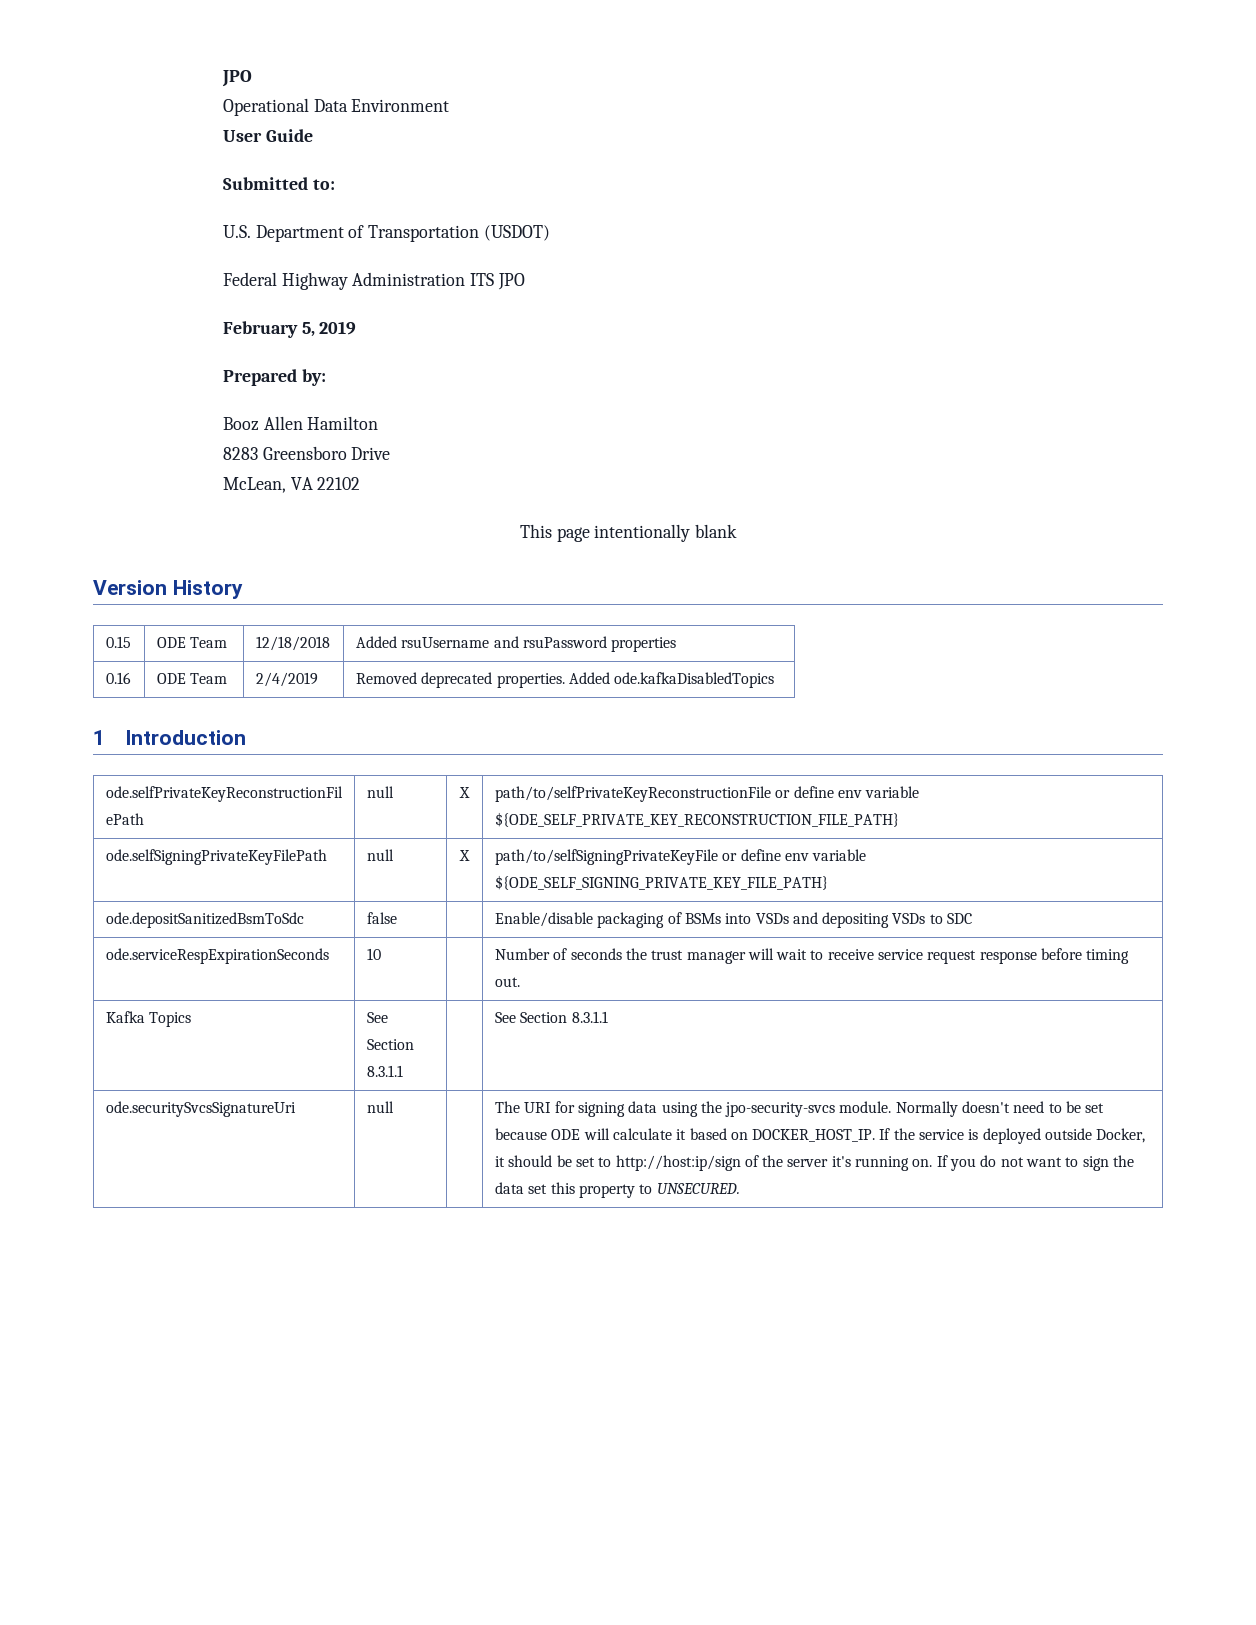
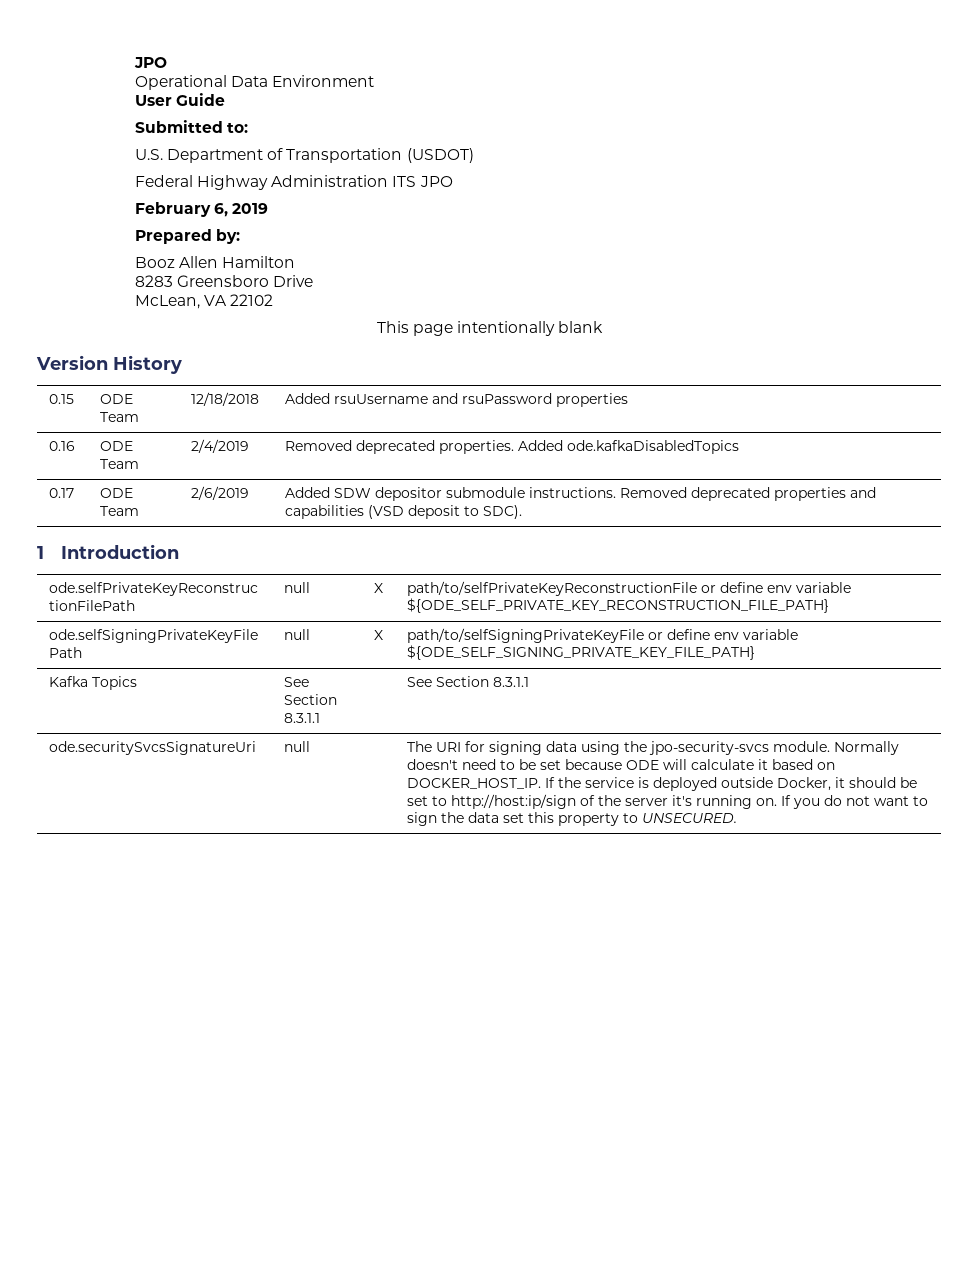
- February 5, 2019
+ February 6, 2019
+ 0.17 | ODE Team | 2/6/2019 | Added SDW depositor submodule instructions. Removed deprecated properties and capabilities (VSD deposit to SDC).
- ode.depositSanitizedBsmToSdc | false | | Enable/disable packaging of BSMs into VSDs and depositing VSDs to SDC
- ode.serviceRespExpirationSeconds | 10 | | Number of seconds the trust manager will wait to receive service request response before timing out.

